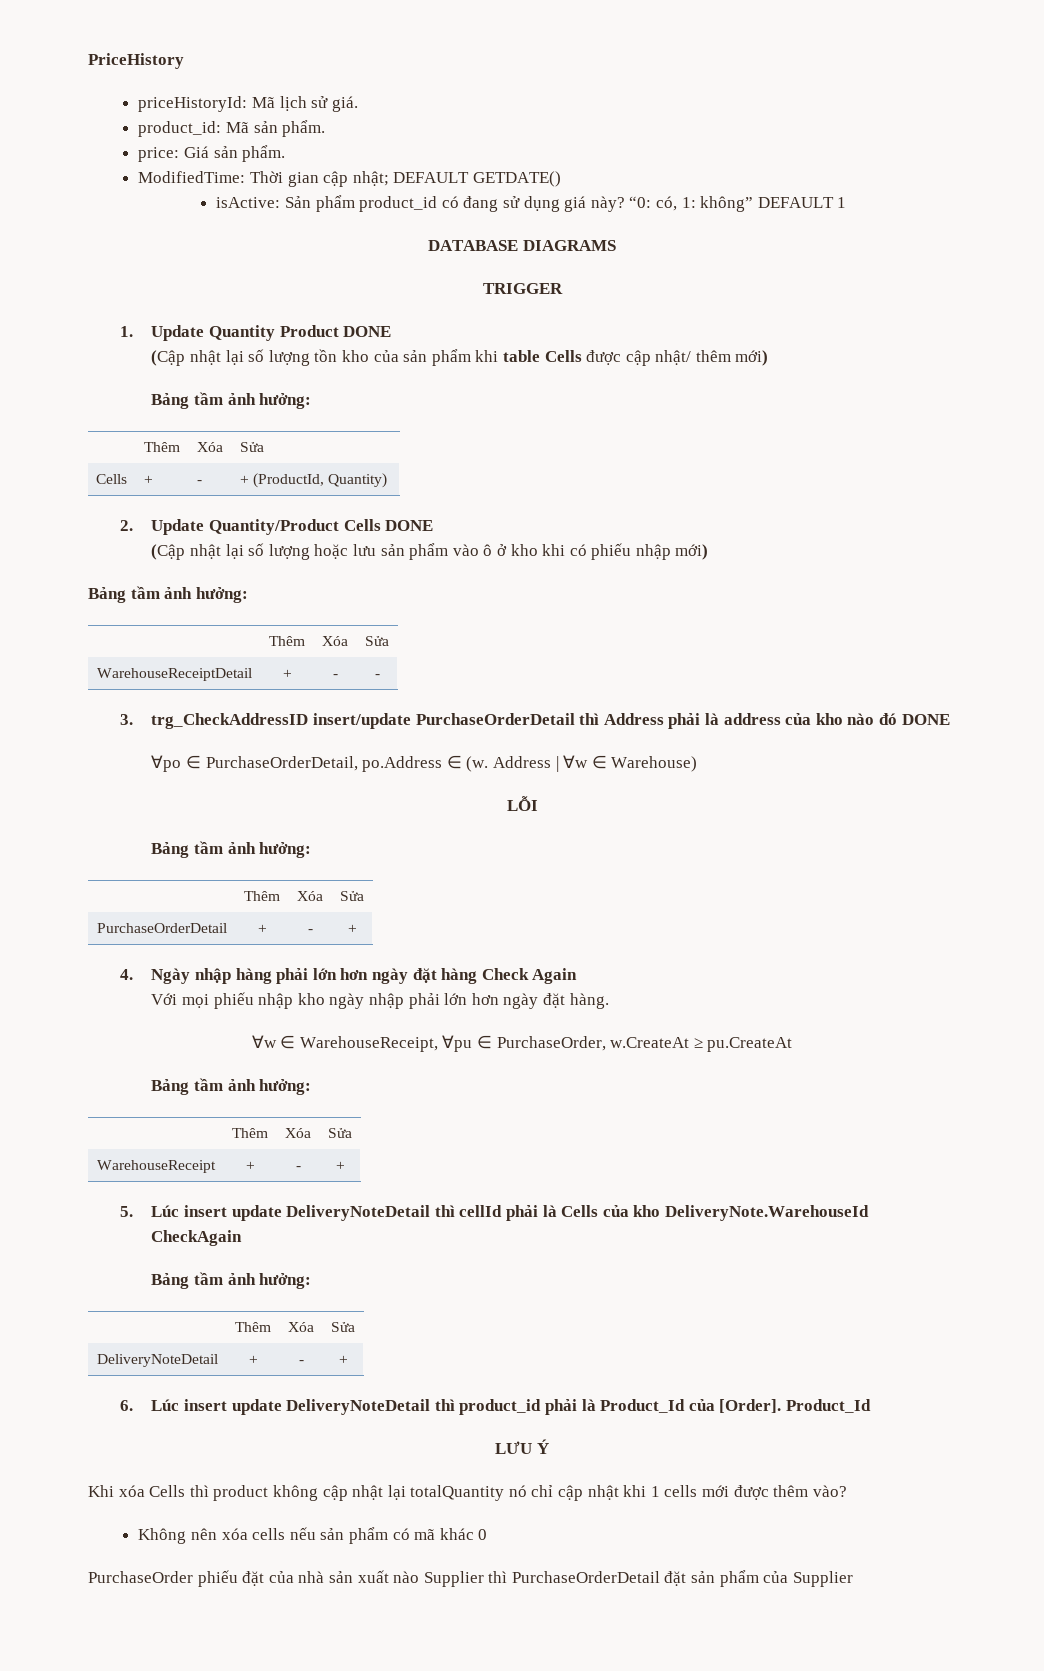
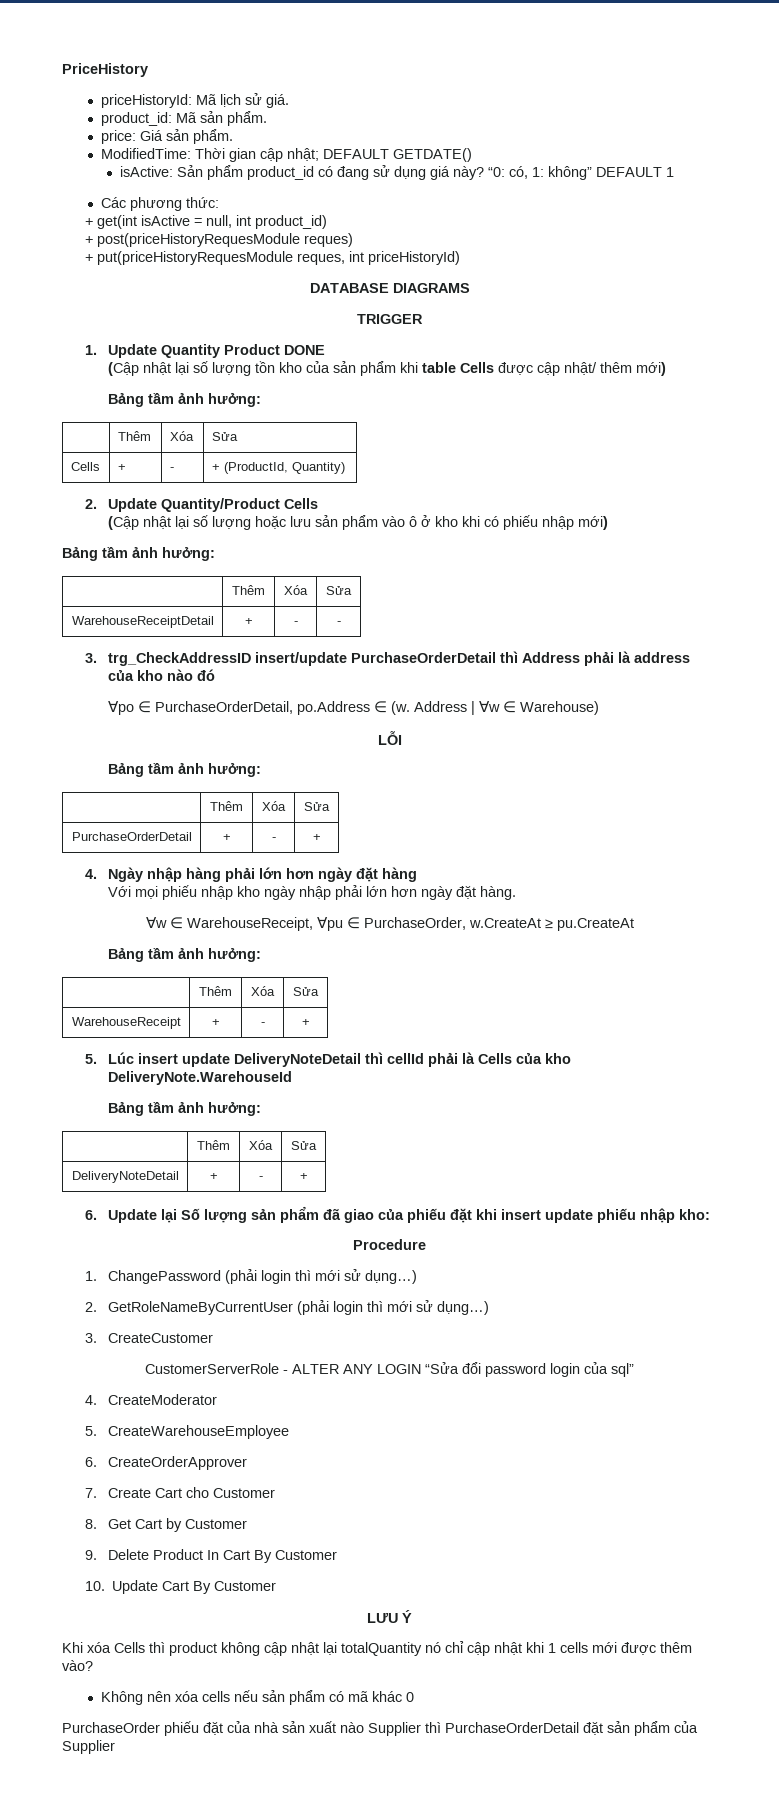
+ Các phương thức:
+ + get(int isActive = null, int product_id)
+ + post(priceHistoryRequesModule reques)
+ + put(priceHistoryRequesModule reques, int priceHistoryId)
- 2. Update Quantity/Product Cells DONE
+ 2. Update Quantity/Product Cells
- 3. trg_CheckAddressID insert/update PurchaseOrderDetail thì Address phải là address của kho nào đó DONE
+ 3. trg_CheckAddressID insert/update PurchaseOrderDetail thì Address phải là address của kho nào đó
- 4. Ngày nhập hàng phải lớn hơn ngày đặt hàng Check Again
+ 4. Ngày nhập hàng phải lớn hơn ngày đặt hàng
- 5. Lúc insert update DeliveryNoteDetail thì cellId phải là Cells của kho DeliveryNote.WarehouseId CheckAgain
+ 5. Lúc insert update DeliveryNoteDetail thì cellId phải là Cells của kho DeliveryNote.WarehouseId
- 6. Lúc insert update DeliveryNoteDetail thì product_id phải là Product_Id của [Order]. Product_Id
+ 6. Update lại Số lượng sản phẩm đã giao của phiếu đặt khi insert update phiếu nhập kho:
+ Procedure
+ 1. ChangePassword (phải login thì mới sử dụng…)
+ 2. GetRoleNameByCurrentUser (phải login thì mới sử dụng…)
+ 3. CreateCustomer
+ CustomerServerRole - ALTER ANY LOGIN “Sửa đổi password login của sql”
+ 4. CreateModerator
+ 5. CreateWarehouseEmployee
+ 6. CreateOrderApprover
+ 7. Create Cart cho Customer
+ 8. Get Cart by Customer
+ 9. Delete Product In Cart By Customer
+ 10. Update Cart By Customer

